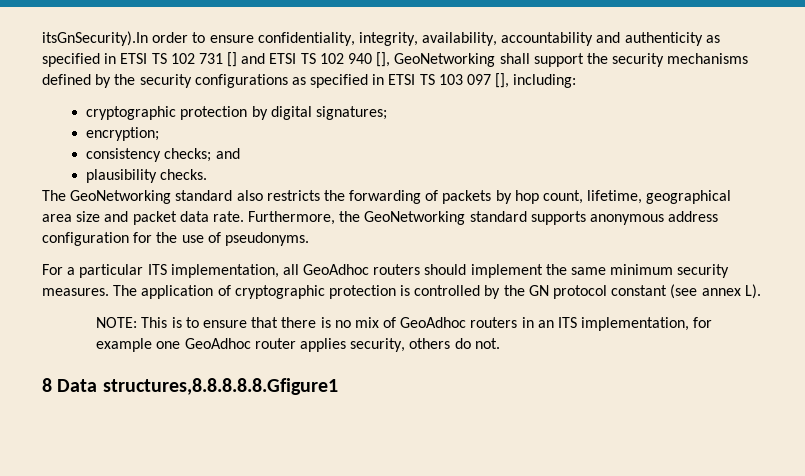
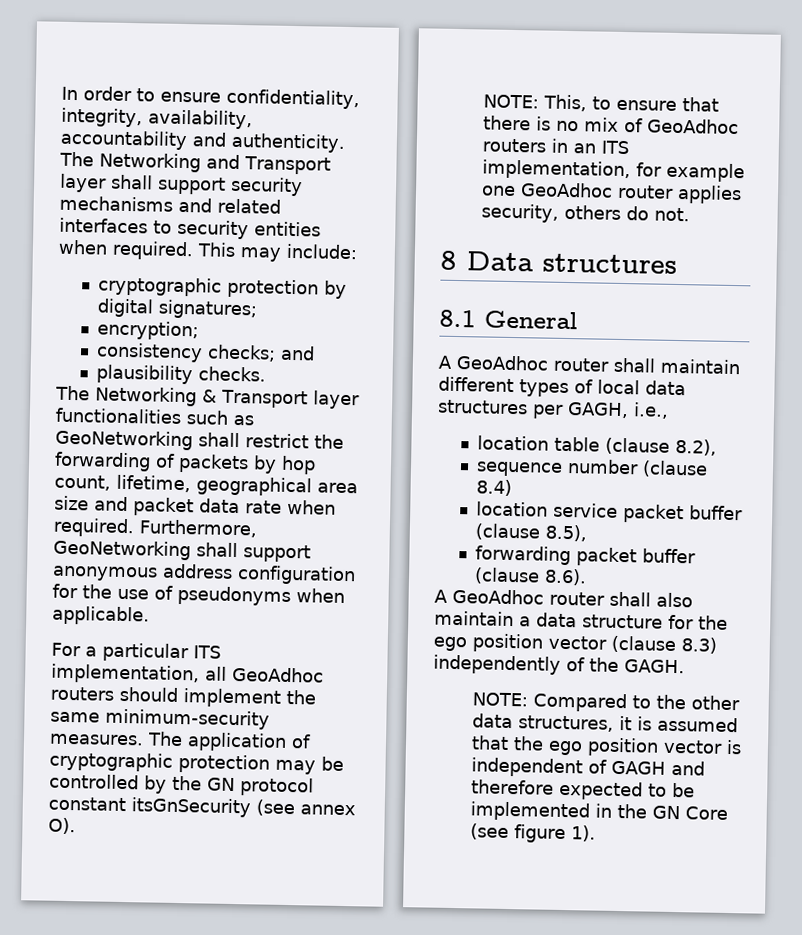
- itsGnSecurity).In order to ensure confidentiality, integrity, availability, accountability and authenticity as specified in ETSI TS 102 731 [] and ETSI TS 102 940 [], GeoNetworking shall support the security mechanisms defined by the security configurations as specified in ETSI TS 103 097 [], including:
+ In order to ensure confidentiality, integrity, availability, accountability and authenticity. The Networking and Transport layer shall support security mechanisms and related interfaces to security entities when required. This may include:
- The GeoNetworking standard also restricts the forwarding of packets by hop count, lifetime, geographical area size and packet data rate. Furthermore, the GeoNetworking standard supports anonymous address configuration for the use of pseudonyms.
+ The Networking & Transport layer functionalities such as GeoNetworking shall restrict the forwarding of packets by hop count, lifetime, geographical area size and packet data rate when required. Furthermore, GeoNetworking shall support anonymous address configuration for the use of pseudonyms when applicable.
- For a particular ITS implementation, all GeoAdhoc routers should implement the same minimum security measures.
+ For a particular ITS implementation, all GeoAdhoc routers should implement the same minimum-security measures.
- The application of cryptographic protection is controlled by the GN protocol constant (see annex L).
- NOTE: This is to ensure that there is no mix of GeoAdhoc routers in an ITS implementation, for example one GeoAdhoc router applies security, others do not.
+ The application of cryptographic protection may be controlled by the GN protocol constant itsGnSecurity (see annex O).
+ NOTE: This, to ensure that there is no mix of GeoAdhoc routers in an ITS implementation, for example one GeoAdhoc router applies security, others do not.
- 8 Data structures,8.8.8.8.8.Gfigure1
+ 8 Data structures
+ 8.1 General
+ A GeoAdhoc router shall maintain different types of local data structures per GAGH, i.e.,
+ location table (clause 8.2),
+ sequence number (clause 8.4)
+ location service packet buffer (clause 8.5),
+ forwarding packet buffer (clause 8.6).
+ A GeoAdhoc router shall also maintain a data structure for the ego position vector (clause 8.3) independently of the GAGH.
+ NOTE: Compared to the other data structures, it is assumed that the ego position vector is independent of GAGH and therefore expected to be implemented in the GN Core (see figure 1).

